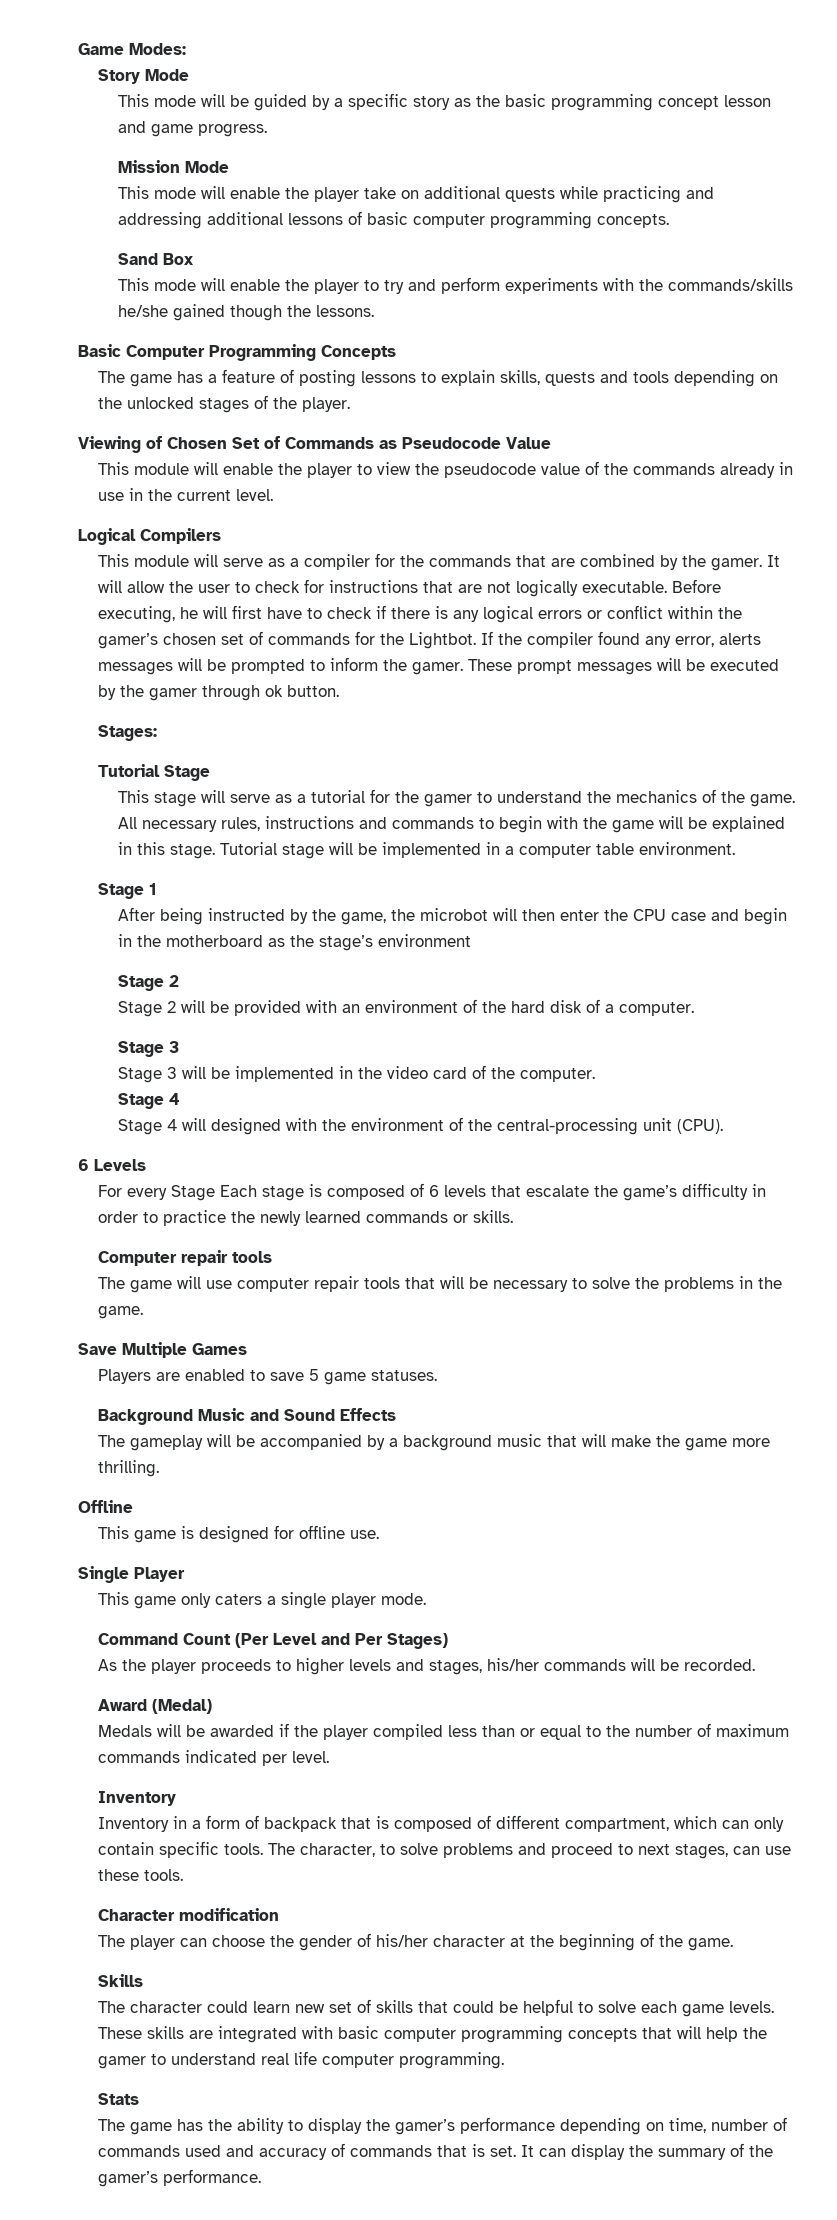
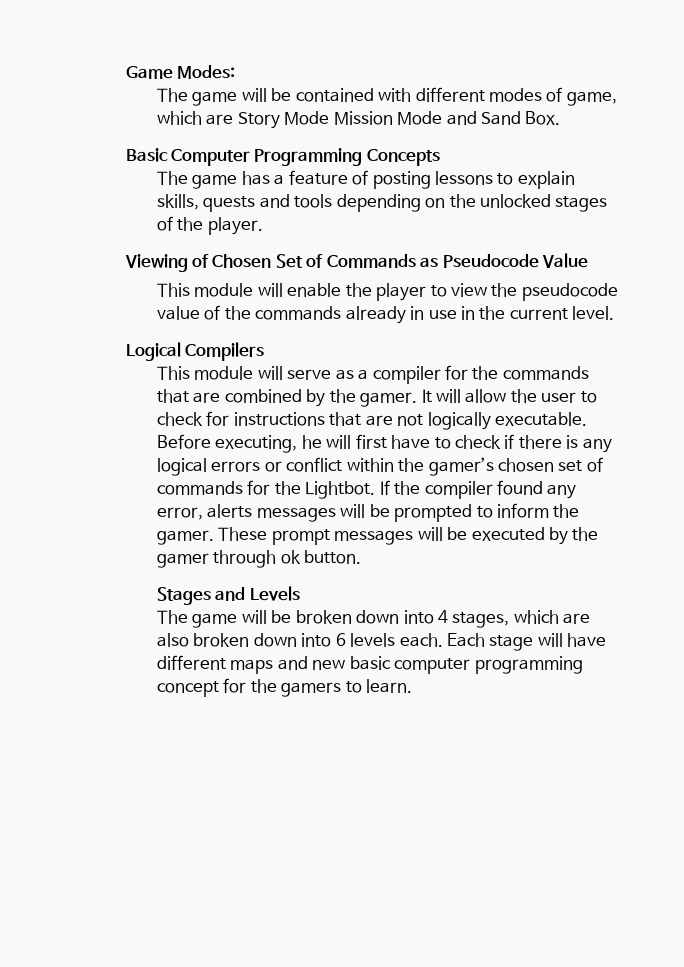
- Story Mode
- This mode will be guided by a specific story as the basic programming concept lesson and game progress.
- Mission Mode
- This mode will enable the player take on additional quests while practicing and addressing additional lessons of basic computer programming concepts.
- Sand Box
- This mode will enable the player to try and perform experiments with the commands/skills he/she gained though the lessons.
+ The game will be contained with different modes of game, which are Story Mode Mission Mode and Sand Box.
- Stages:
- Tutorial Stage
- This stage will serve as a tutorial for the gamer to understand the mechanics of the game. All necessary rules, instructions and commands to begin with the game will be explained in this stage. Tutorial stage will be implemented in a computer table environment.
- Stage 1
- After being instructed by the game, the microbot will then enter the CPU case and begin in the motherboard as the stage’s environment
- Stage 2
- Stage 2 will be provided with an environment of the hard disk of a computer.
- Stage 3
- Stage 3 will be implemented in the video card of the computer.
- Stage 4
- Stage 4 will designed with the environment of the central-processing unit (CPU).
- 6 Levels
- For every Stage Each stage is composed of 6 levels that escalate the game’s difficulty in order to practice the newly learned commands or skills.
- Computer repair tools
- The game will use computer repair tools that will be necessary to solve the problems in the game.
- Save Multiple Games
- Players are enabled to save 5 game statuses.
- Background Music and Sound Effects
- The gameplay will be accompanied by a background music that will make the game more thrilling.
- Offline
- This game is designed for offline use.
- Single Player
- This game only caters a single player mode.
- Command Count (Per Level and Per Stages)
- As the player proceeds to higher levels and stages, his/her commands will be recorded.
- Award (Medal)
- Medals will be awarded if the player compiled less than or equal to the number of maximum commands indicated per level.
- Inventory
- Inventory in a form of backpack that is composed of different compartment, which can only contain specific tools. The character, to solve problems and proceed to next stages, can use these tools.
- Character modification
- The player can choose the gender of his/her character at the beginning of the game.
- Skills
- The character could learn new set of skills that could be helpful to solve each game levels. These skills are integrated with basic computer programming concepts that will help the gamer to understand real life computer programming.
- Stats
- The game has the ability to display the gamer’s performance depending on time, number of commands used and accuracy of commands that is set. It can display the summary of the gamer’s performance.
+ Stages and Levels
+ The game will be broken down into 4 stages, which are also broken down into 6 levels each. Each stage will have different maps and new basic computer programming concept for the gamers to learn.

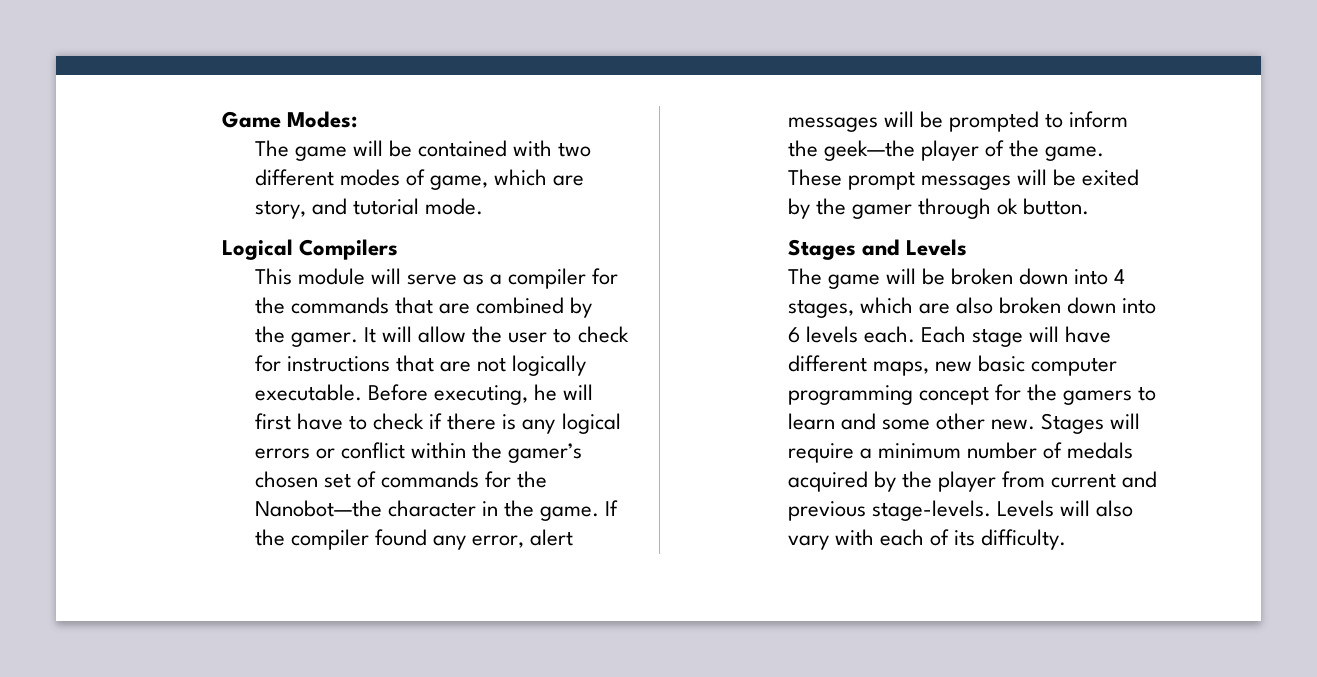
- The game will be contained with different modes of game, which are Story Mode Mission Mode and Sand Box.
- Basic Computer Programming Concepts
- The game has a feature of posting lessons to explain skills, quests and tools depending on the unlocked stages of the player.
- Viewing of Chosen Set of Commands as Pseudocode Value
- This module will enable the player to view the pseudocode value of the commands already in use in the current level.
+ The game will be contained with two different modes of game, which are story, and tutorial mode.
- Before executing, he will first have to check if there is any logical errors or conflict within the gamer’s chosen set of commands for the Lightbot.
+ Before executing, he will first have to check if there is any logical errors or conflict within the gamer’s chosen set of commands for the Nanobot—the character in the game.
- If the compiler found any error, alerts messages will be prompted to inform the gamer.
+ If the compiler found any error, alert messages will be prompted to inform the geek—the player of the game.
- These prompt messages will be executed by the gamer through ok button.
+ These prompt messages will be exited by the gamer through ok button.
- Each stage will have different maps and new basic computer programming concept for the gamers to learn.
+ Each stage will have different maps, new basic computer programming concept for the gamers to learn and some other new. Stages will require a minimum number of medals acquired by the player from current and previous stage-levels. Levels will also vary with each of its difficulty.

